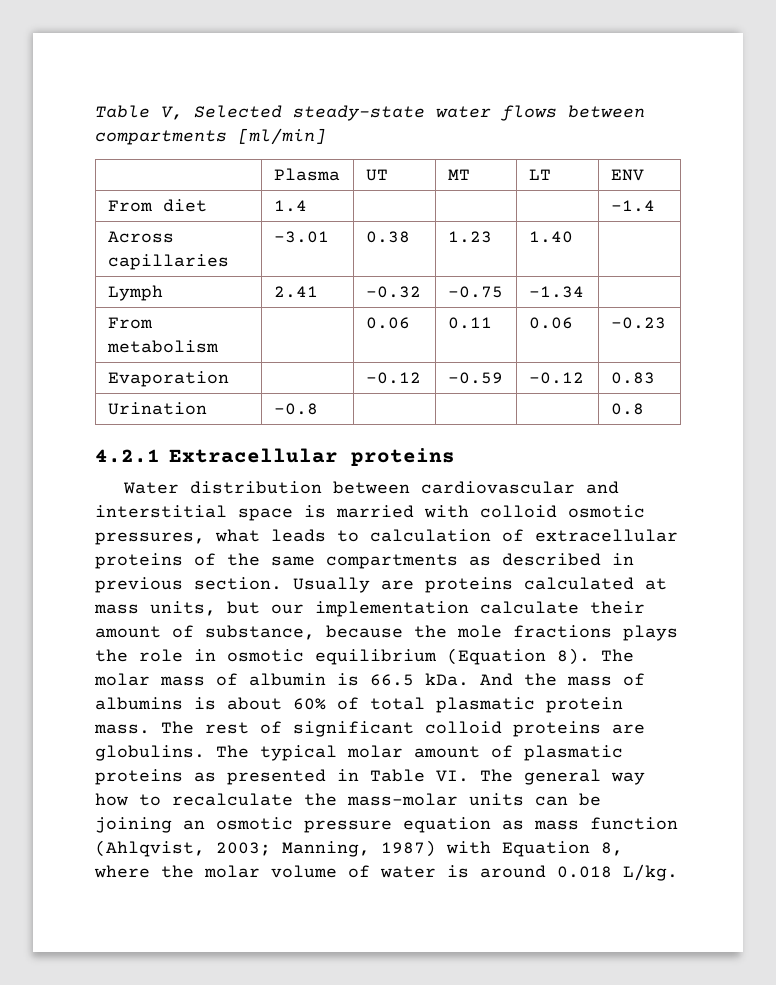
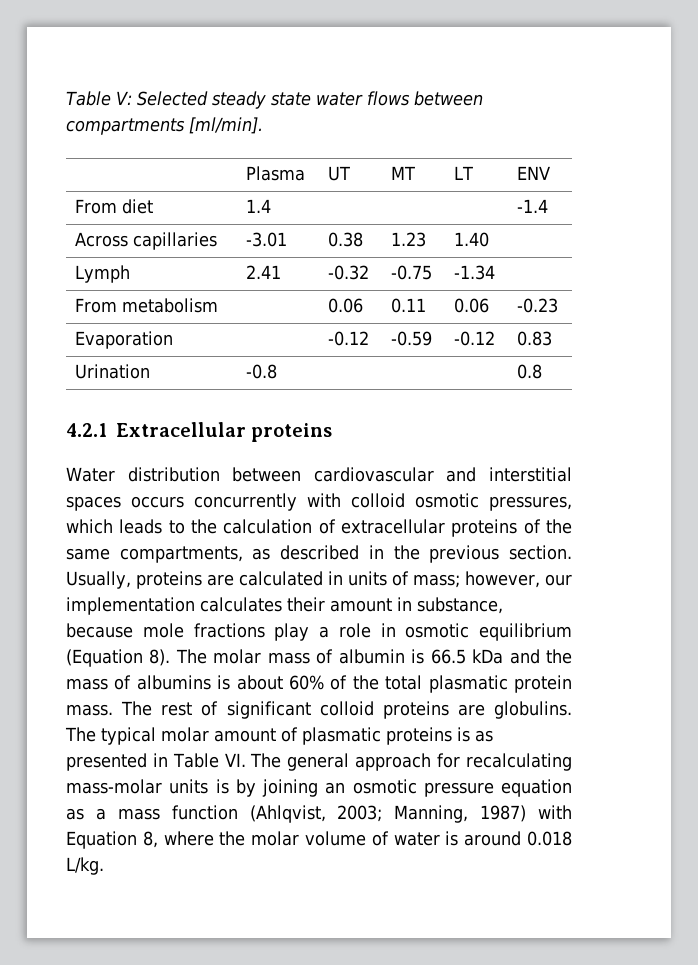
- Table V, Selected steady-state water flows between compartments [ml/min]
+ Table V: Selected steady state water flows between compartments [ml/min].
- Water distribution between cardiovascular and interstitial space is married with colloid osmotic pressures, what leads to calculation of extracellular proteins of the same compartments as described in previous section.
+ Water distribution between cardiovascular and interstitial spaces occurs concurrently with colloid osmotic pressures, which leads to the calculation of extracellular proteins of the same compartments, as described in the previous section.
- Usually are proteins calculated at mass units, but our implementation calculate their amount of substance, because the mole fractions plays the role in osmotic equilibrium (Equation 8).
+ Usually, proteins are calculated in units of mass; however, our implementation calculates their amount in substance, because mole fractions play a role in osmotic equilibrium (Equation 8).
- The molar mass of albumin is 66.5 kDa. And the mass of albumins is about 60% of total plasmatic protein mass.
+ The molar mass of albumin is 66.5 kDa and the mass of albumins is about 60% of the total plasmatic protein mass.
- The typical molar amount of plasmatic proteins as presented in Table VI. The general way how to recalculate the mass-molar units can be joining an osmotic pressure equation as mass function (Ahlqvist, 2003; Manning, 1987) with Equation 8, where the molar volume of water is around 0.018 L/kg.
+ The typical molar amount of plasmatic proteins is as presented in Table VI. The general approach for recalculating mass-molar units is by joining an osmotic pressure equation as a mass function (Ahlqvist, 2003; Manning, 1987) with Equation 8, where the molar volume of water is around 0.018 L/kg.

